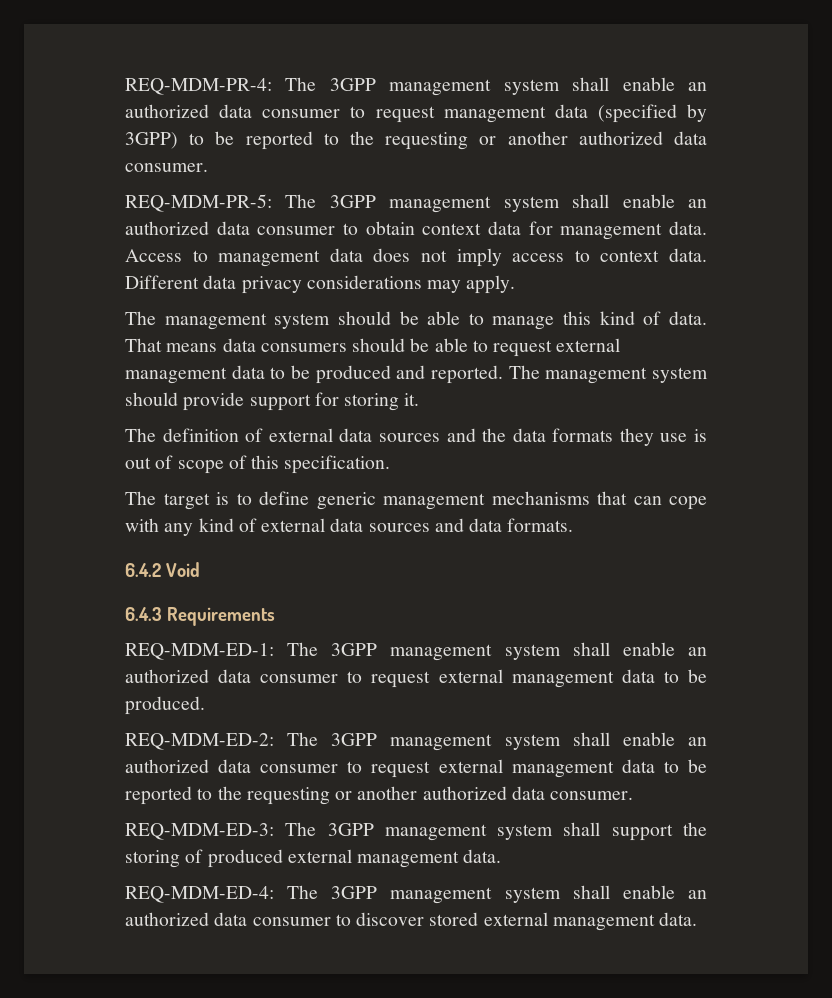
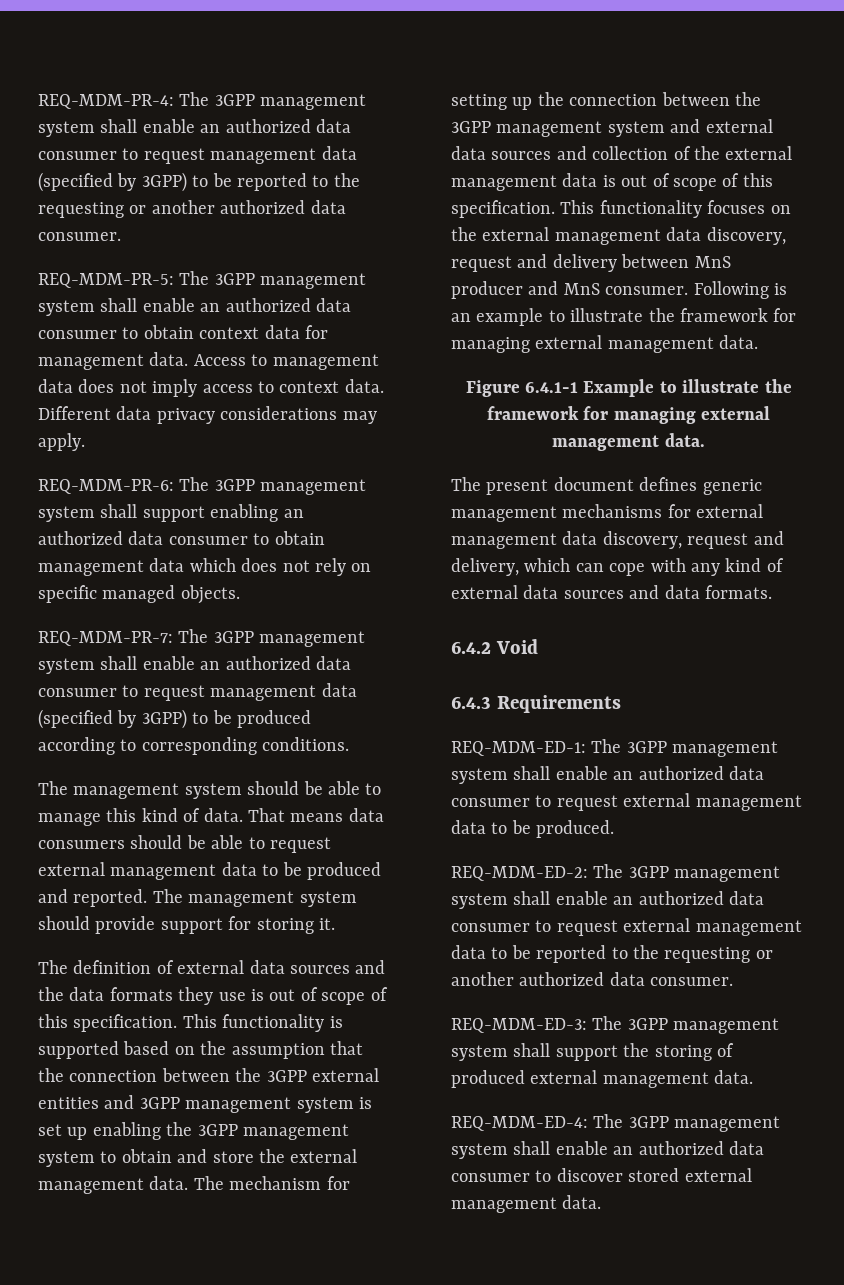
+ REQ-MDM-PR-6: The 3GPP management system shall support enabling an authorized data consumer to obtain management data which does not rely on specific managed objects.
+ REQ-MDM-PR-7: The 3GPP management system shall enable an authorized data consumer to request management data (specified by 3GPP) to be produced according to corresponding conditions.
- The definition of external data sources and the data formats they use is out of scope of this specification.
- The target is to define generic management mechanisms that can cope with any kind of external data sources and data formats.
+ The definition of external data sources and the data formats they use is out of scope of this specification. This functionality is supported based on the assumption that the connection between the 3GPP external entities and 3GPP management system is set up enabling the 3GPP management system to obtain and store the external management data. The mechanism for setting up the connection between the 3GPP management system and external data sources and collection of the external management data is out of scope of this specification. This functionality focuses on the external management data discovery, request and delivery between MnS producer and MnS consumer. Following is an example to illustrate the framework for managing external management data.
+ Figure 6.4.1-1 Example to illustrate the framework for managing external management data.
+ The present document defines generic management mechanisms for external management data discovery, request and delivery, which can cope with any kind of external data sources and data formats.

